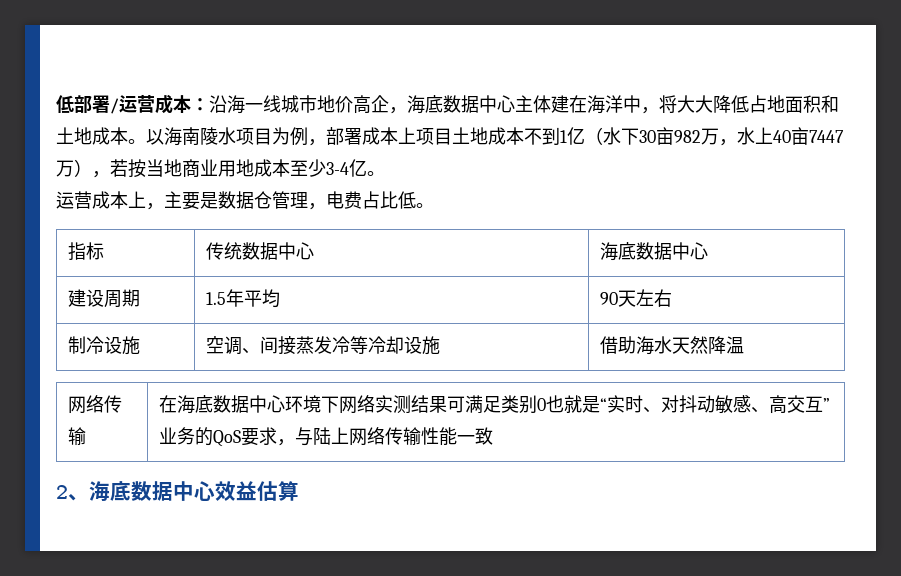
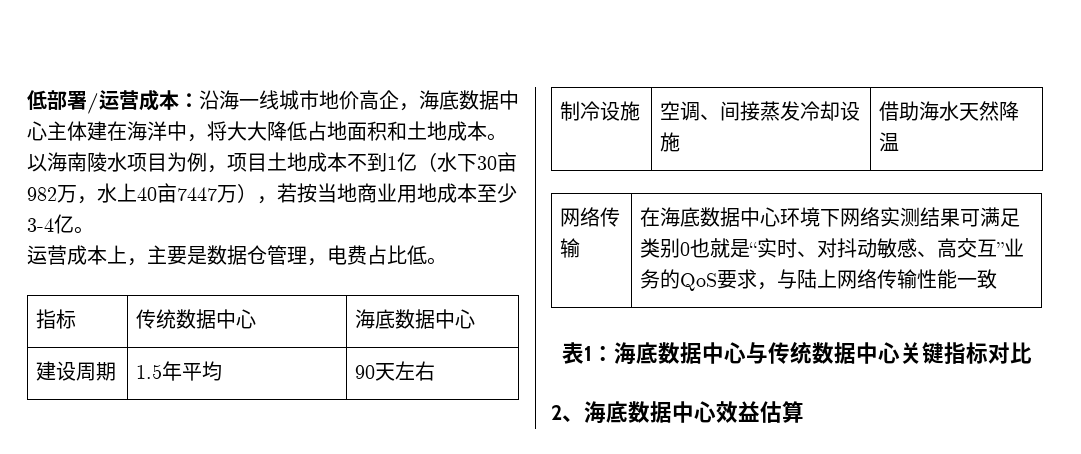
- 以海南陵水项目为例，部署成本上项目土地成本不到1亿（水下30亩982万，水上40亩7447万），若按当地商业用地成本至少3-4亿。
+ 以海南陵水项目为例，项目土地成本不到1亿（水下30亩982万，水上40亩7447万），若按当地商业用地成本至少3-4亿。
- 制冷设施 | 空调、间接蒸发冷等冷却设施 | 借助海水天然降温
+ 制冷设施 | 空调、间接蒸发冷却设施 | 借助海水天然降温
+ 表1：海底数据中心与传统数据中心关键指标对比

